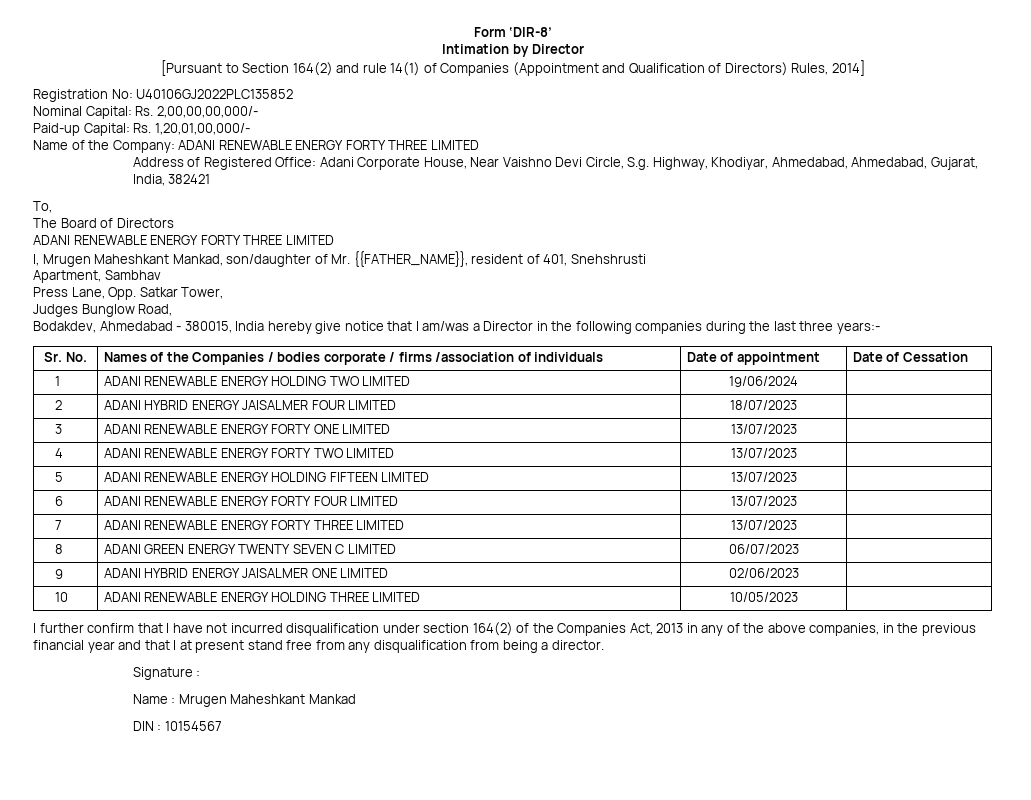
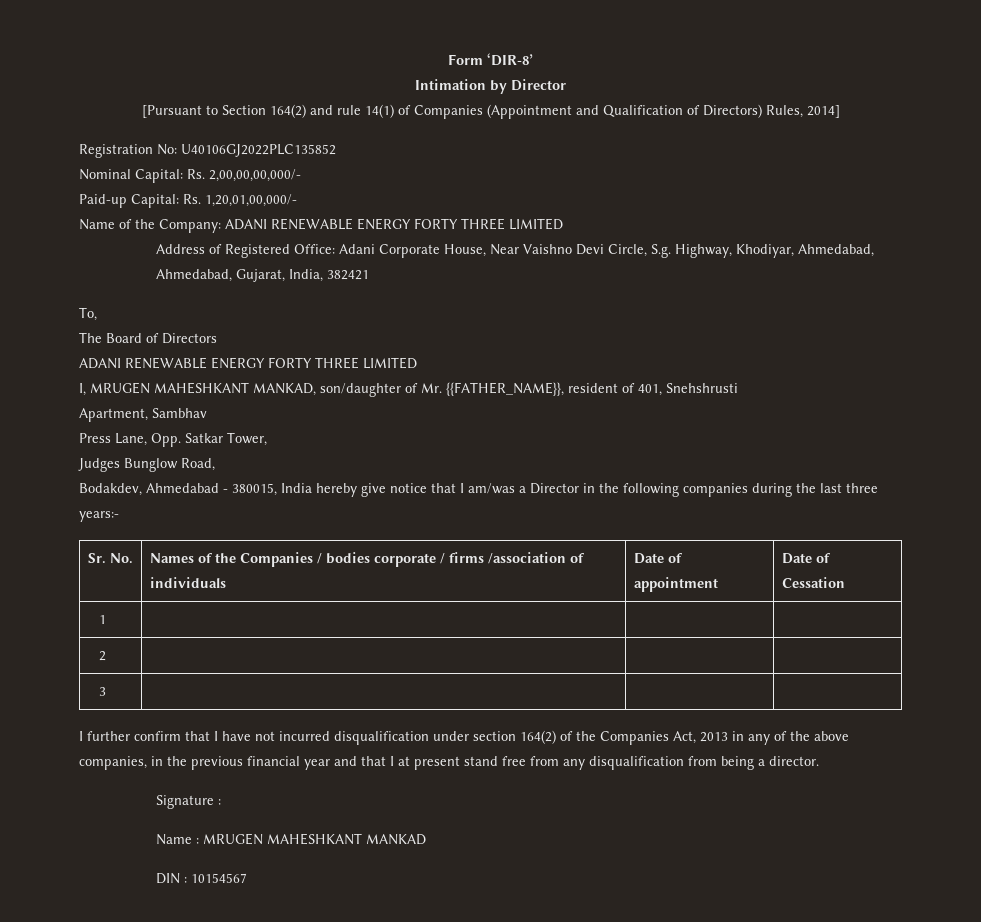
- I, Mrugen Maheshkant Mankad, son/daughter of Mr. {{FATHER_NAME}}, resident of 401, Snehshrusti
+ I, MRUGEN MAHESHKANT MANKAD, son/daughter of Mr. {{FATHER_NAME}}, resident of 401, Snehshrusti
- 1 | ADANI RENEWABLE ENERGY HOLDING TWO LIMITED | 19/06/2024 |
- 2 | ADANI HYBRID ENERGY JAISALMER FOUR LIMITED | 18/07/2023 |
- 3 | ADANI RENEWABLE ENERGY FORTY ONE LIMITED | 13/07/2023 |
- 4 | ADANI RENEWABLE ENERGY FORTY TWO LIMITED | 13/07/2023 |
- 5 | ADANI RENEWABLE ENERGY HOLDING FIFTEEN LIMITED | 13/07/2023 |
- 6 | ADANI RENEWABLE ENERGY FORTY FOUR LIMITED | 13/07/2023 |
- 7 | ADANI RENEWABLE ENERGY FORTY THREE LIMITED | 13/07/2023 |
- 8 | ADANI GREEN ENERGY TWENTY SEVEN C LIMITED | 06/07/2023 |
- 9 | ADANI HYBRID ENERGY JAISALMER ONE LIMITED | 02/06/2023 |
- 10 | ADANI RENEWABLE ENERGY HOLDING THREE LIMITED | 10/05/2023 |
+ 1 | | |
+ 2 | | |
+ 3 | | |
- Name : Mrugen Maheshkant Mankad
+ Name : MRUGEN MAHESHKANT MANKAD

